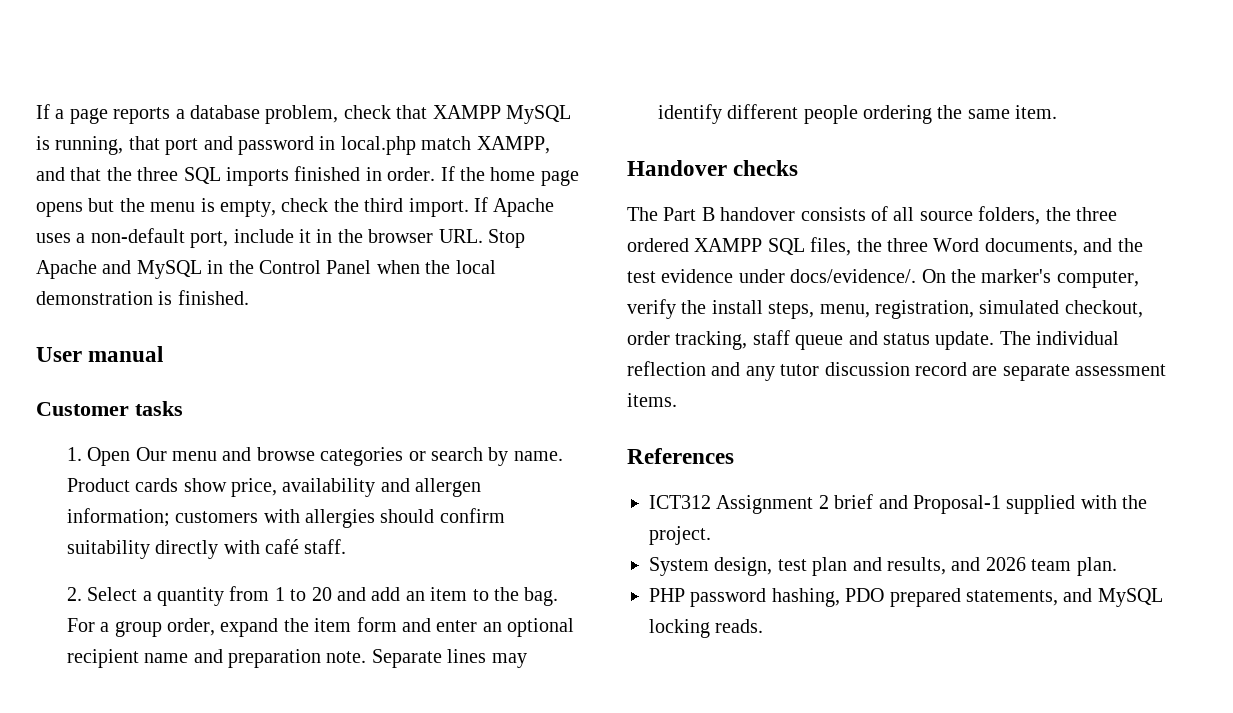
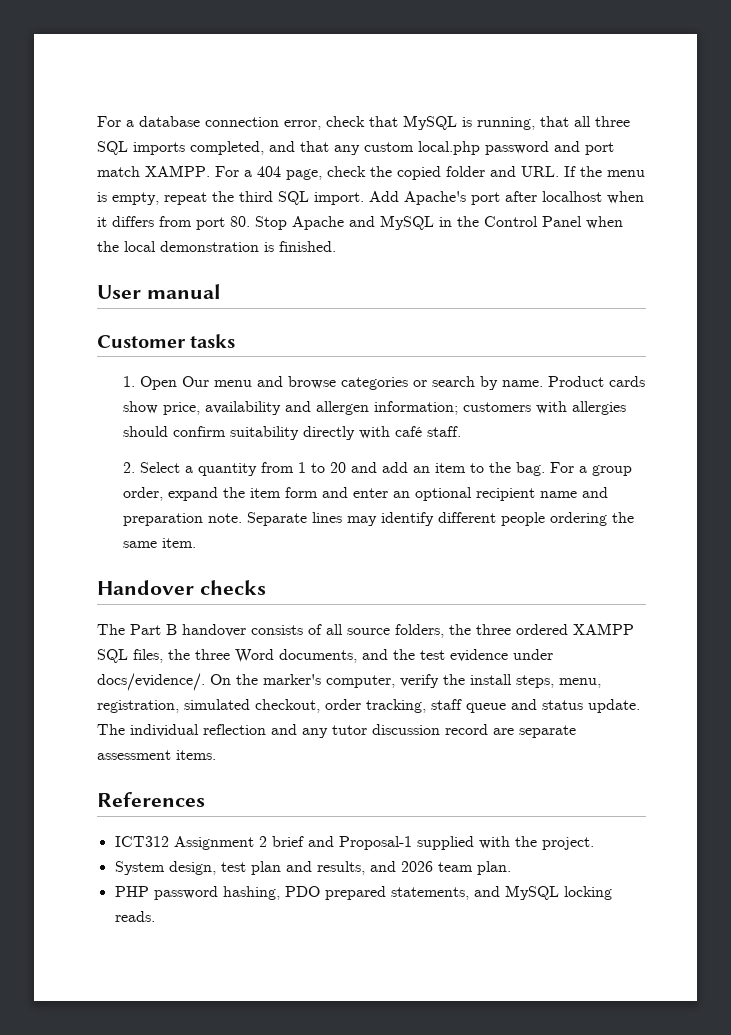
- If a page reports a database problem, check that XAMPP MySQL is running, that port and password in local.php match XAMPP, and that the three SQL imports finished in order. If the home page opens but the menu is empty, check the third import. If Apache uses a non-default port, include it in the browser URL. Stop Apache and MySQL in the Control Panel when the local demonstration is finished.
+ For a database connection error, check that MySQL is running, that all three SQL imports completed, and that any custom local.php password and port match XAMPP. For a 404 page, check the copied folder and URL. If the menu is empty, repeat the third SQL import. Add Apache's port after localhost when it differs from port 80. Stop Apache and MySQL in the Control Panel when the local demonstration is finished.

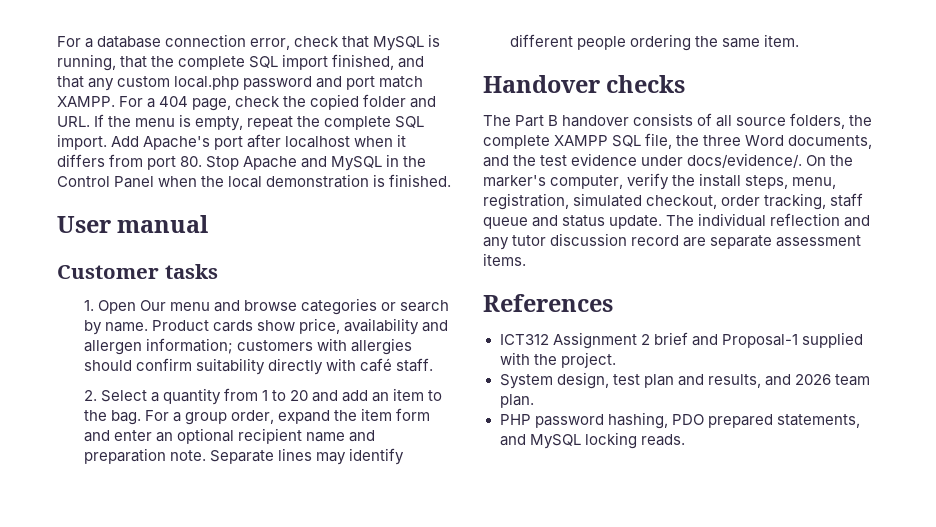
- For a database connection error, check that MySQL is running, that all three SQL imports completed, and that any custom local.php password and port match XAMPP.
+ For a database connection error, check that MySQL is running, that the complete SQL import finished, and that any custom local.php password and port match XAMPP.
- For a 404 page, check the copied folder and URL. If the menu is empty, repeat the third SQL import.
+ For a 404 page, check the copied folder and URL. If the menu is empty, repeat the complete SQL import.
- The Part B handover consists of all source folders, the three ordered XAMPP SQL files, the three Word documents, and the test evidence under docs/evidence/.
+ The Part B handover consists of all source folders, the complete XAMPP SQL file, the three Word documents, and the test evidence under docs/evidence/.

